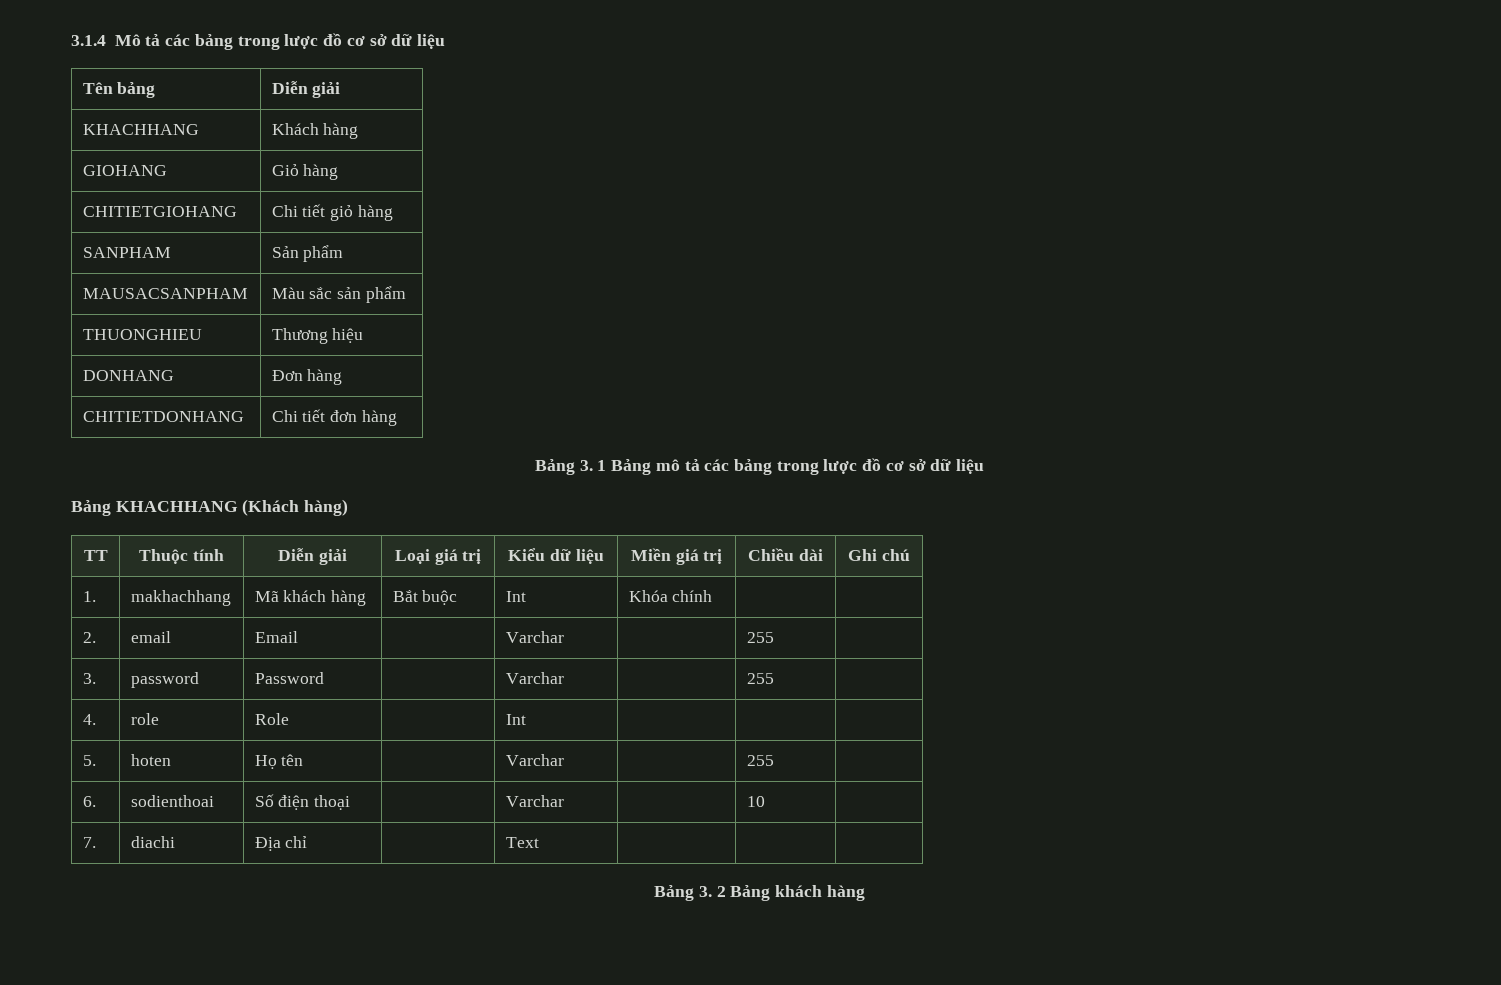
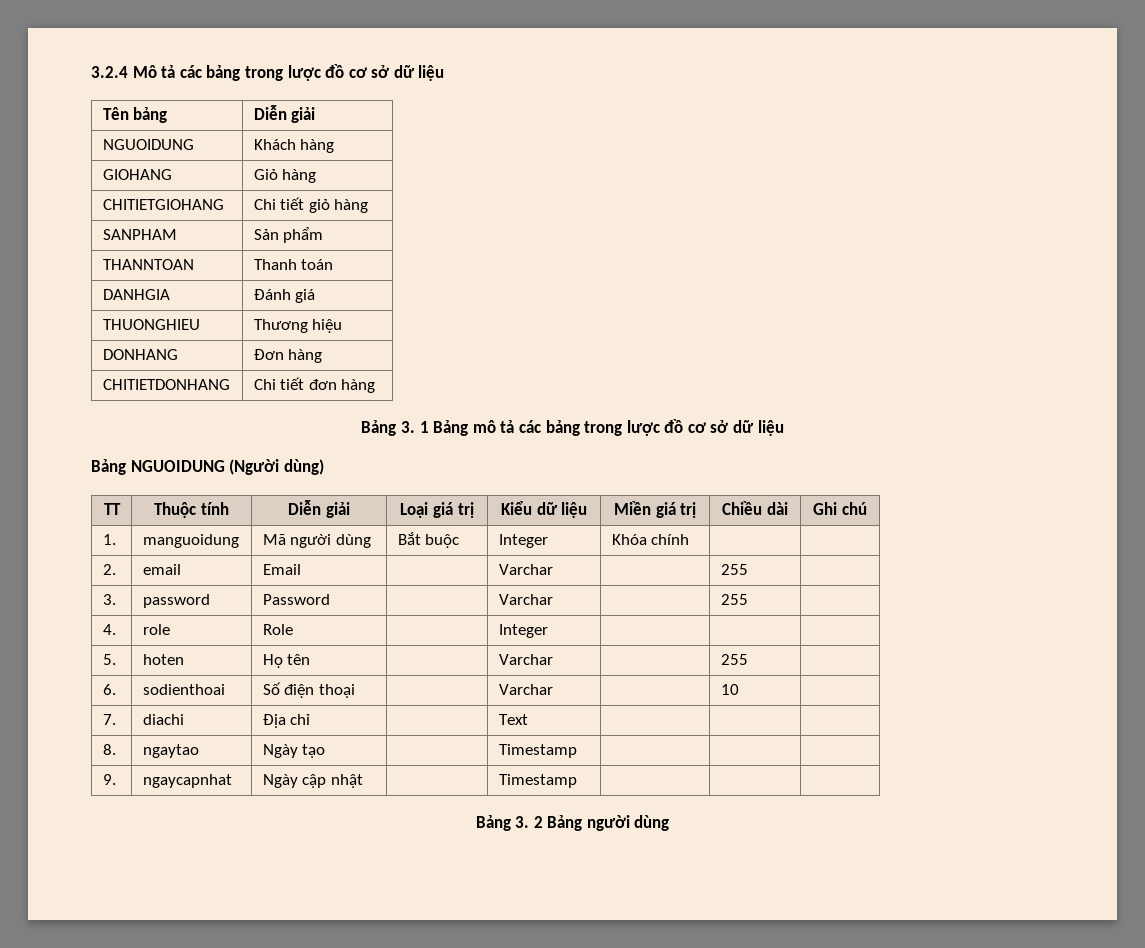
- 3.1.4 Mô tả các bảng trong lược đồ cơ sở dữ liệu
+ 3.2.4 Mô tả các bảng trong lược đồ cơ sở dữ liệu
- KHACHHANG | Khách hàng
+ NGUOIDUNG | Khách hàng
- MAUSACSANPHAM | Màu sắc sản phẩm
+ THANNTOAN | Thanh toán
+ DANHGIA | Đánh giá
- Bảng KHACHHANG (Khách hàng)
+ Bảng NGUOIDUNG (Người dùng)
- 1. | makhachhang | Mã khách hàng | Bắt buộc | Int | Khóa chính | |
+ 1. | manguoidung | Mã người dùng | Bắt buộc | Integer | Khóa chính | |
- 4. | role | Role | | Int | | |
+ 4. | role | Role | | Integer | | |
+ 8. | ngaytao | Ngày tạo | | Timestamp | | |
+ 9. | ngaycapnhat | Ngày cập nhật | | Timestamp | | |
- Bảng 3. 2 Bảng khách hàng
+ Bảng 3. 2 Bảng người dùng

